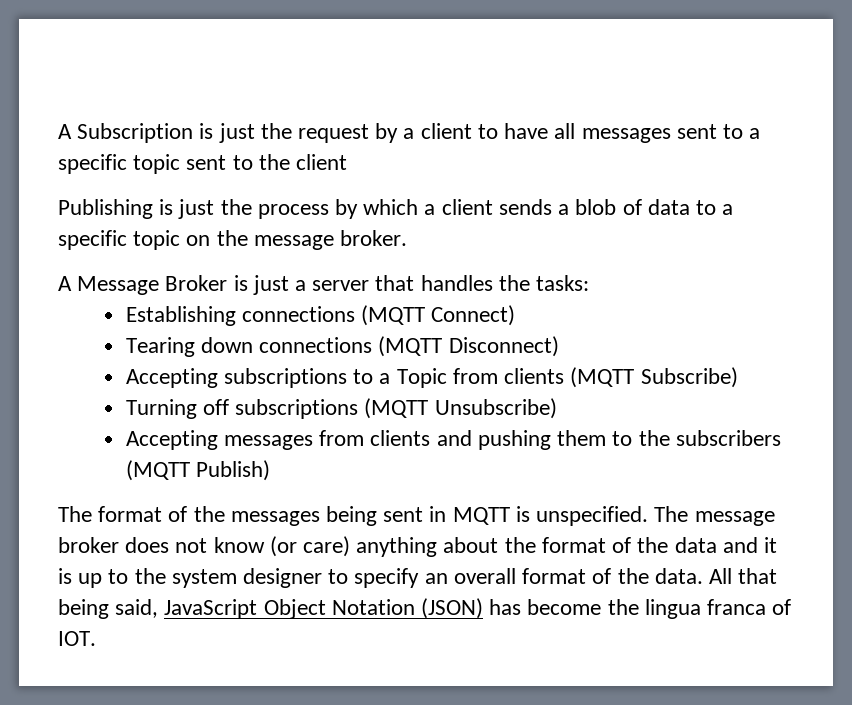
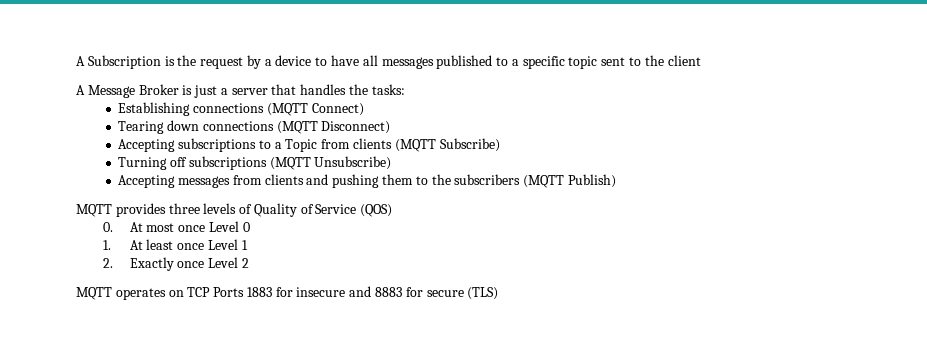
- A Subscription is just the request by a client to have all messages sent to a specific topic sent to the client
+ A Subscription is the request by a device to have all messages published to a specific topic sent to the client
- Publishing is just the process by which a client sends a blob of data to a specific topic on the message broker.
- The format of the messages being sent in MQTT is unspecified. The message broker does not know (or care) anything about the format of the data and it is up to the system designer to specify an overall format of the data. All that being said, JavaScript Object Notation (JSON) has become the lingua franca of IOT.
+ MQTT provides three levels of Quality of Service (QOS)
+ 0. At most once Level 0
+ 1. At least once Level 1
+ 2. Exactly once Level 2
+ MQTT operates on TCP Ports 1883 for insecure and 8883 for secure (TLS)

